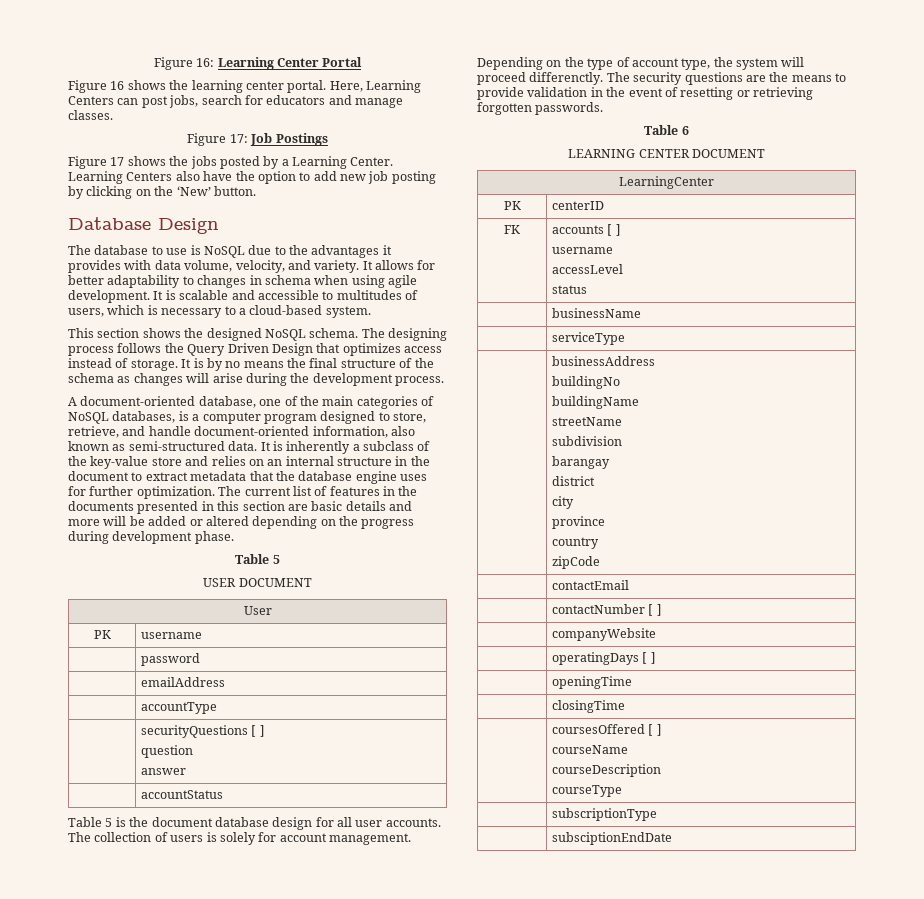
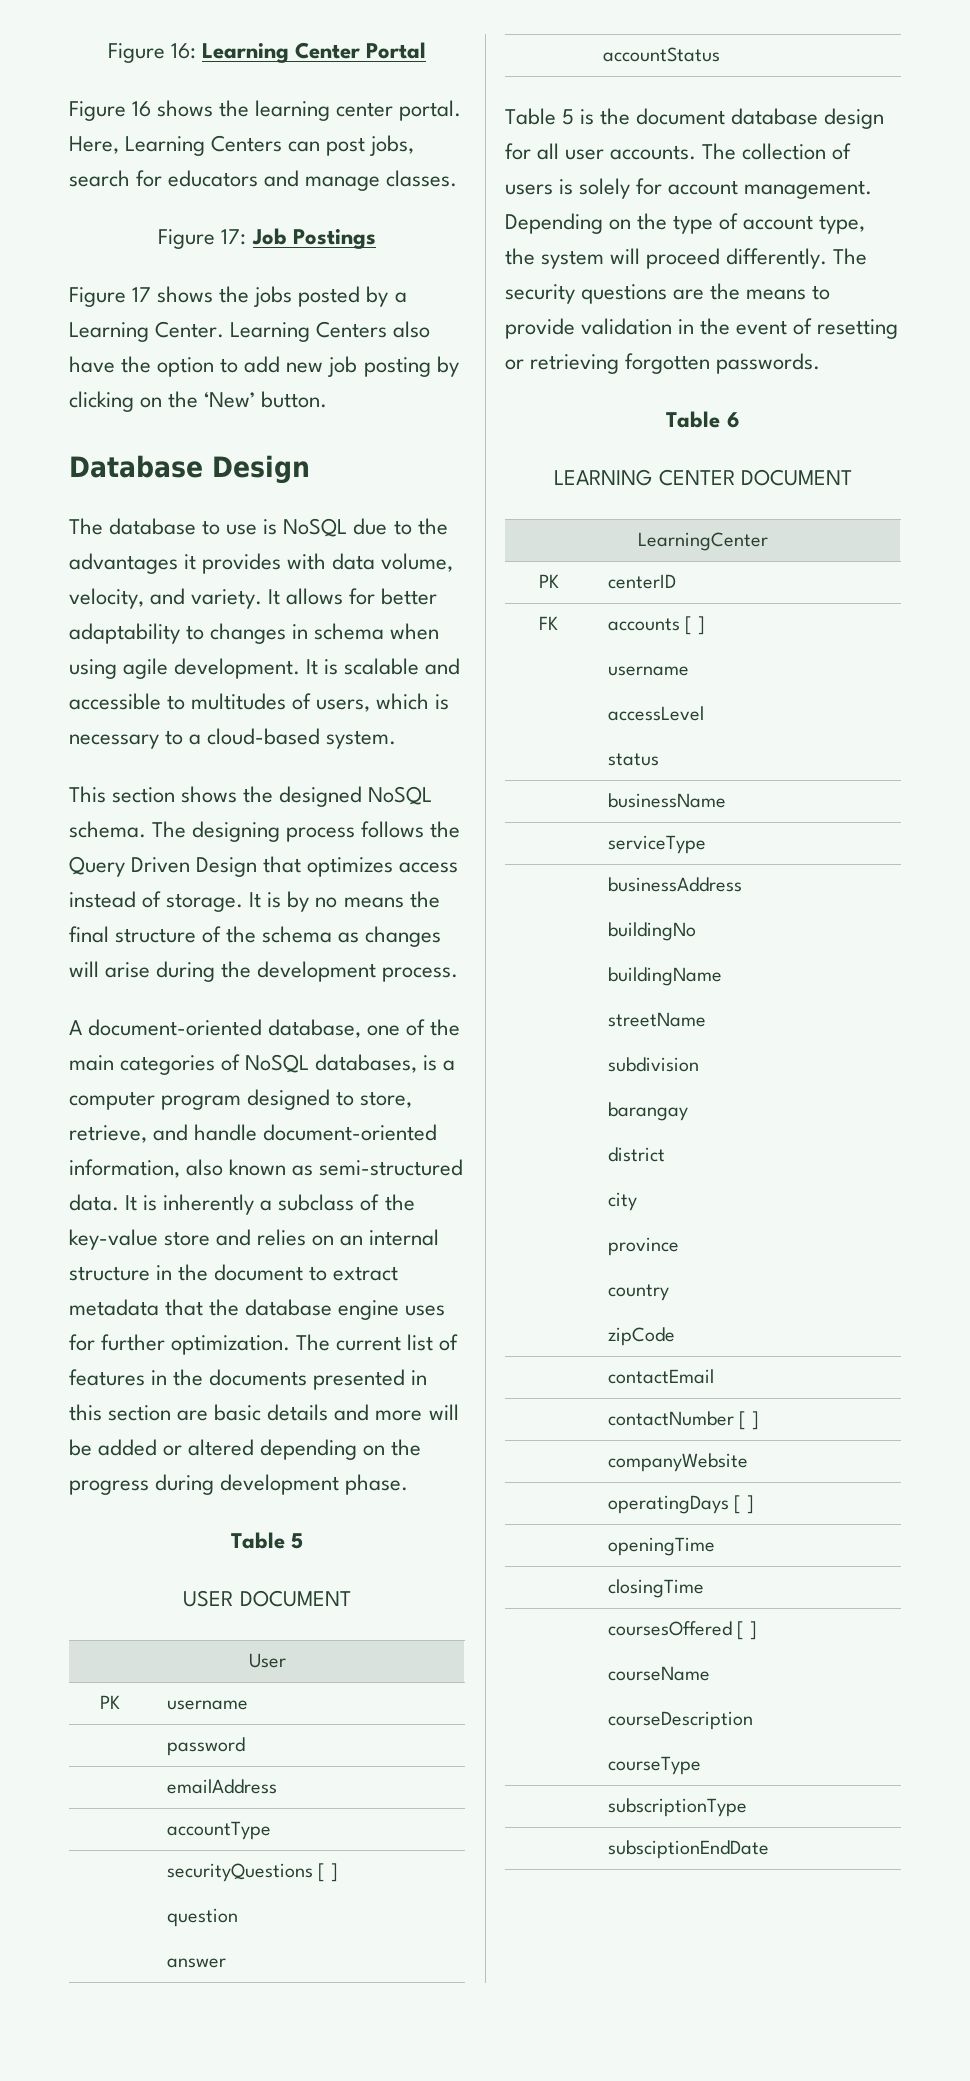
- Depending on the type of account type, the system will proceed differenctly.
+ Depending on the type of account type, the system will proceed differently.

